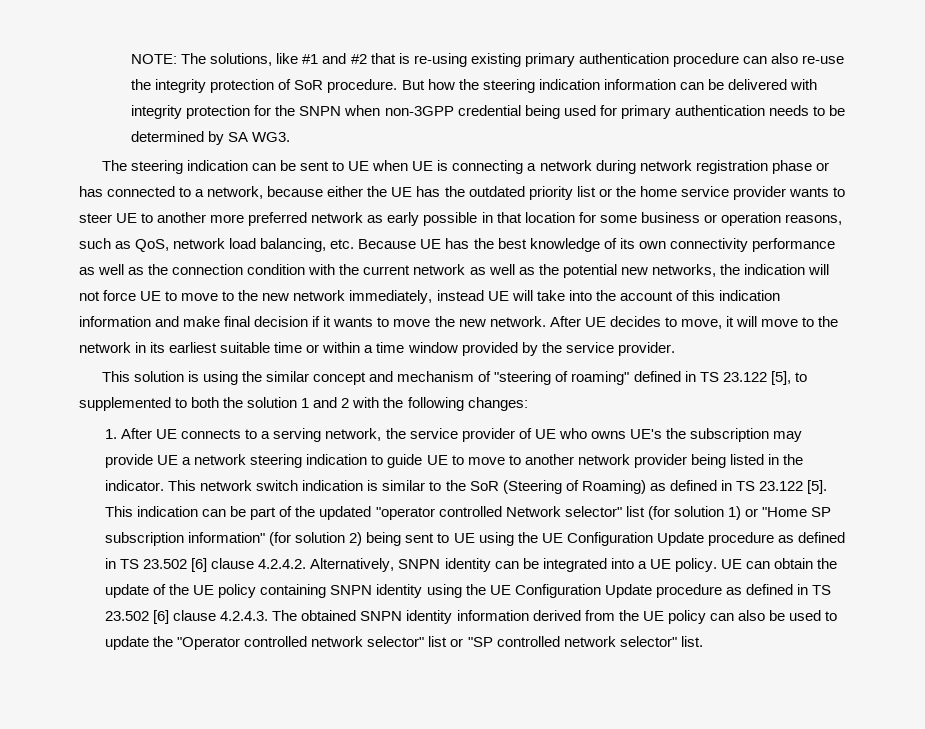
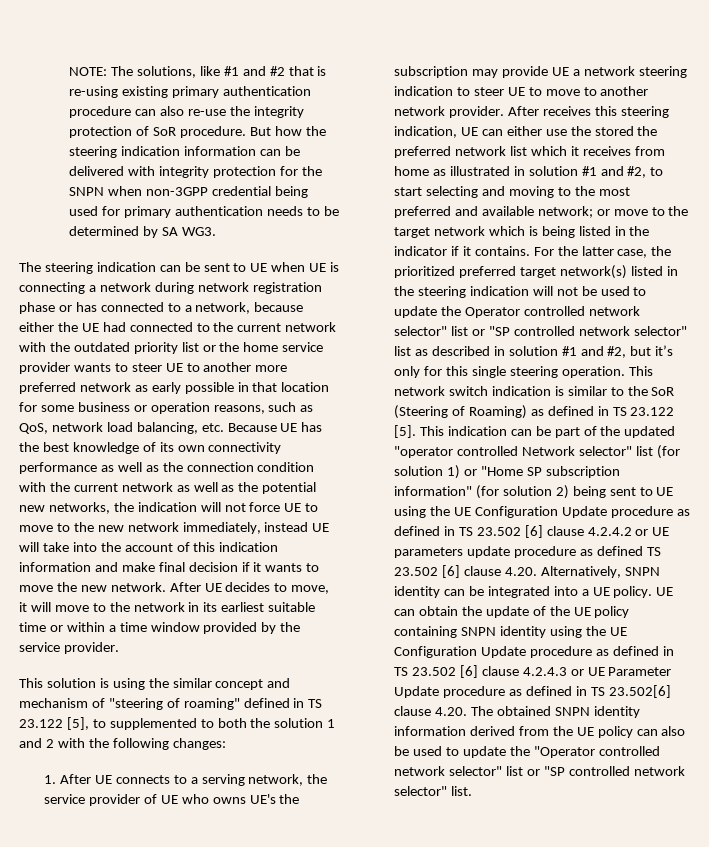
- The steering indication can be sent to UE when UE is connecting a network during network registration phase or has connected to a network, because either the UE has the outdated priority list or the home service provider wants to steer UE to another more preferred network as early possible in that location for some business or operation reasons, such as QoS, network load balancing, etc. Because UE has the best knowledge of its own connectivity performance as well as the connection condition with the current network as well as the potential new networks, the indication will not force UE to move to the new network immediately, instead UE will take into the account of this indication information and make final decision if it wants to move the new network.
+ The steering indication can be sent to UE when UE is connecting a network during network registration phase or has connected to a network, because either the UE had connected to the current network with the outdated priority list or the home service provider wants to steer UE to another more preferred network as early possible in that location for some business or operation reasons, such as QoS, network load balancing, etc. Because UE has the best knowledge of its own connectivity performance as well as the connection condition with the current network as well as the potential new networks, the indication will not force UE to move to the new network immediately, instead UE will take into the account of this indication information and make final decision if it wants to move the new network.
- 1. After UE connects to a serving network, the service provider of UE who owns UE's the subscription may provide UE a network steering indication to guide UE to move to another network provider being listed in the indicator.
+ 1. After UE connects to a serving network, the service provider of UE who owns UE's the subscription may provide UE a network steering indication to steer UE to move to another network provider. After receives this steering indication, UE can either use the stored the preferred network list which it receives from home as illustrated in solution #1 and #2, to start selecting and moving to the most preferred and available network; or move to the target network which is being listed in the indicator if it contains. For the latter case, the prioritized preferred target network(s) listed in the steering indication will not be used to update the Operator controlled network selector" list or "SP controlled network selector" list as described in solution #1 and #2, but it’s only for this single steering operation.
- This indication can be part of the updated "operator controlled Network selector" list (for solution 1) or "Home SP subscription information" (for solution 2) being sent to UE using the UE Configuration Update procedure as defined in TS 23.502 [6] clause 4.2.4.2. Alternatively, SNPN identity can be integrated into a UE policy.
+ This indication can be part of the updated "operator controlled Network selector" list (for solution 1) or "Home SP subscription information" (for solution 2) being sent to UE using the UE Configuration Update procedure as defined in TS 23.502 [6] clause 4.2.4.2 or UE parameters update procedure as defined TS 23.502 [6] clause 4.20. Alternatively, SNPN identity can be integrated into a UE policy.
- UE can obtain the update of the UE policy containing SNPN identity using the UE Configuration Update procedure as defined in TS 23.502 [6] clause 4.2.4.3. The obtained SNPN identity information derived from the UE policy can also be used to update the "Operator controlled network selector" list or "SP controlled network selector" list.
+ UE can obtain the update of the UE policy containing SNPN identity using the UE Configuration Update procedure as defined in TS 23.502 [6] clause 4.2.4.3 or UE Parameter Update procedure as defined in TS 23.502[6] clause 4.20. The obtained SNPN identity information derived from the UE policy can also be used to update the "Operator controlled network selector" list or "SP controlled network selector" list.

